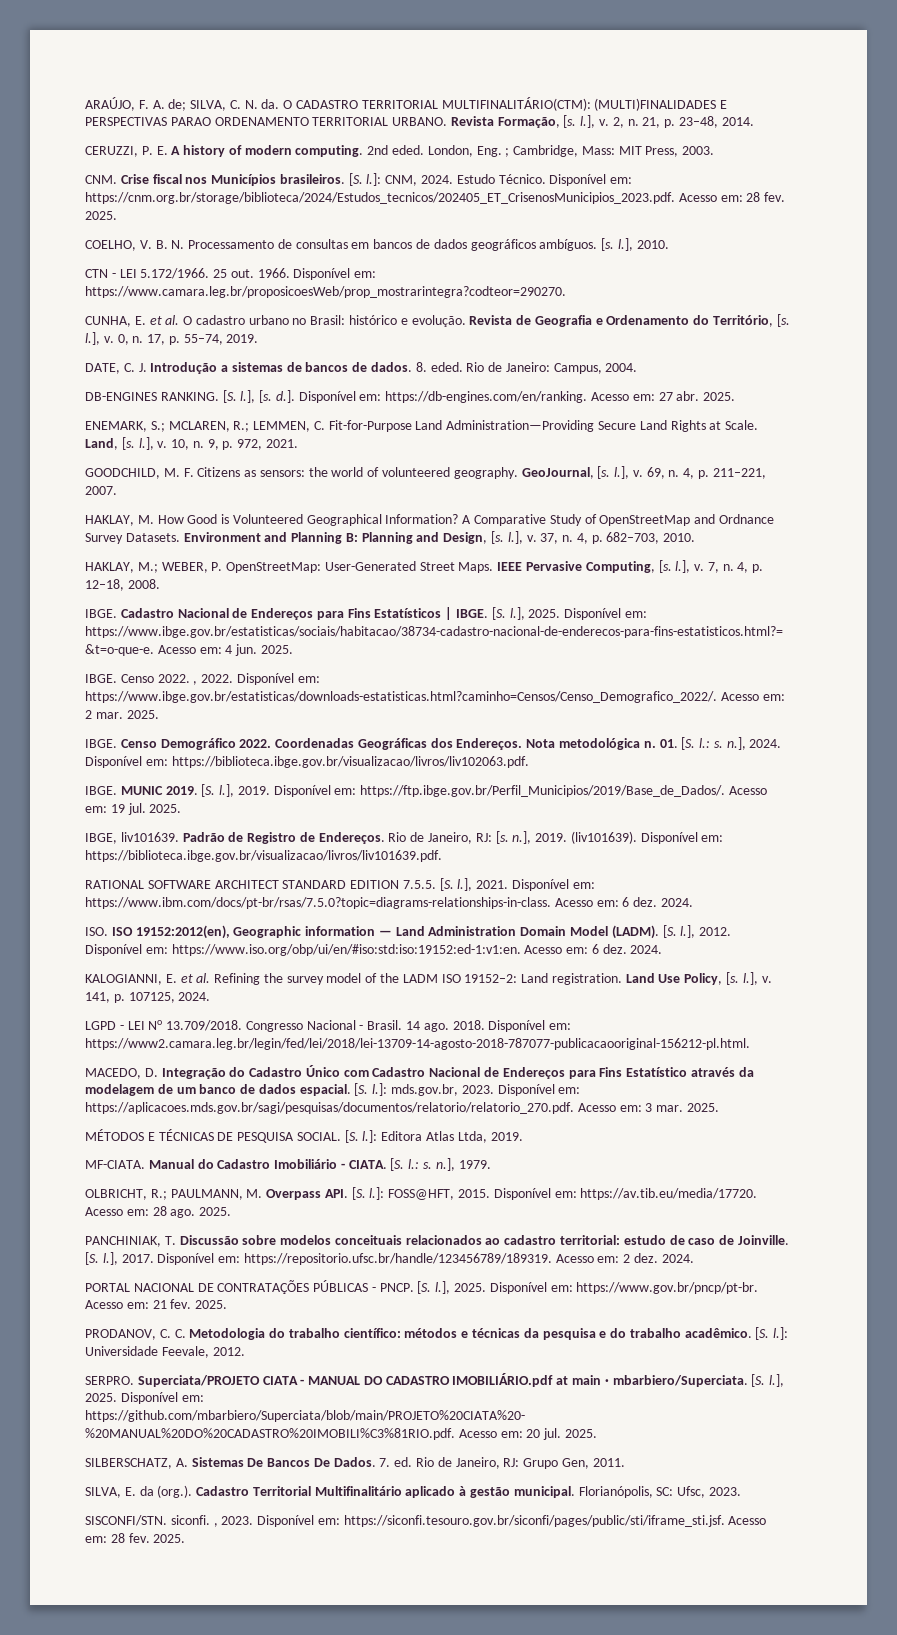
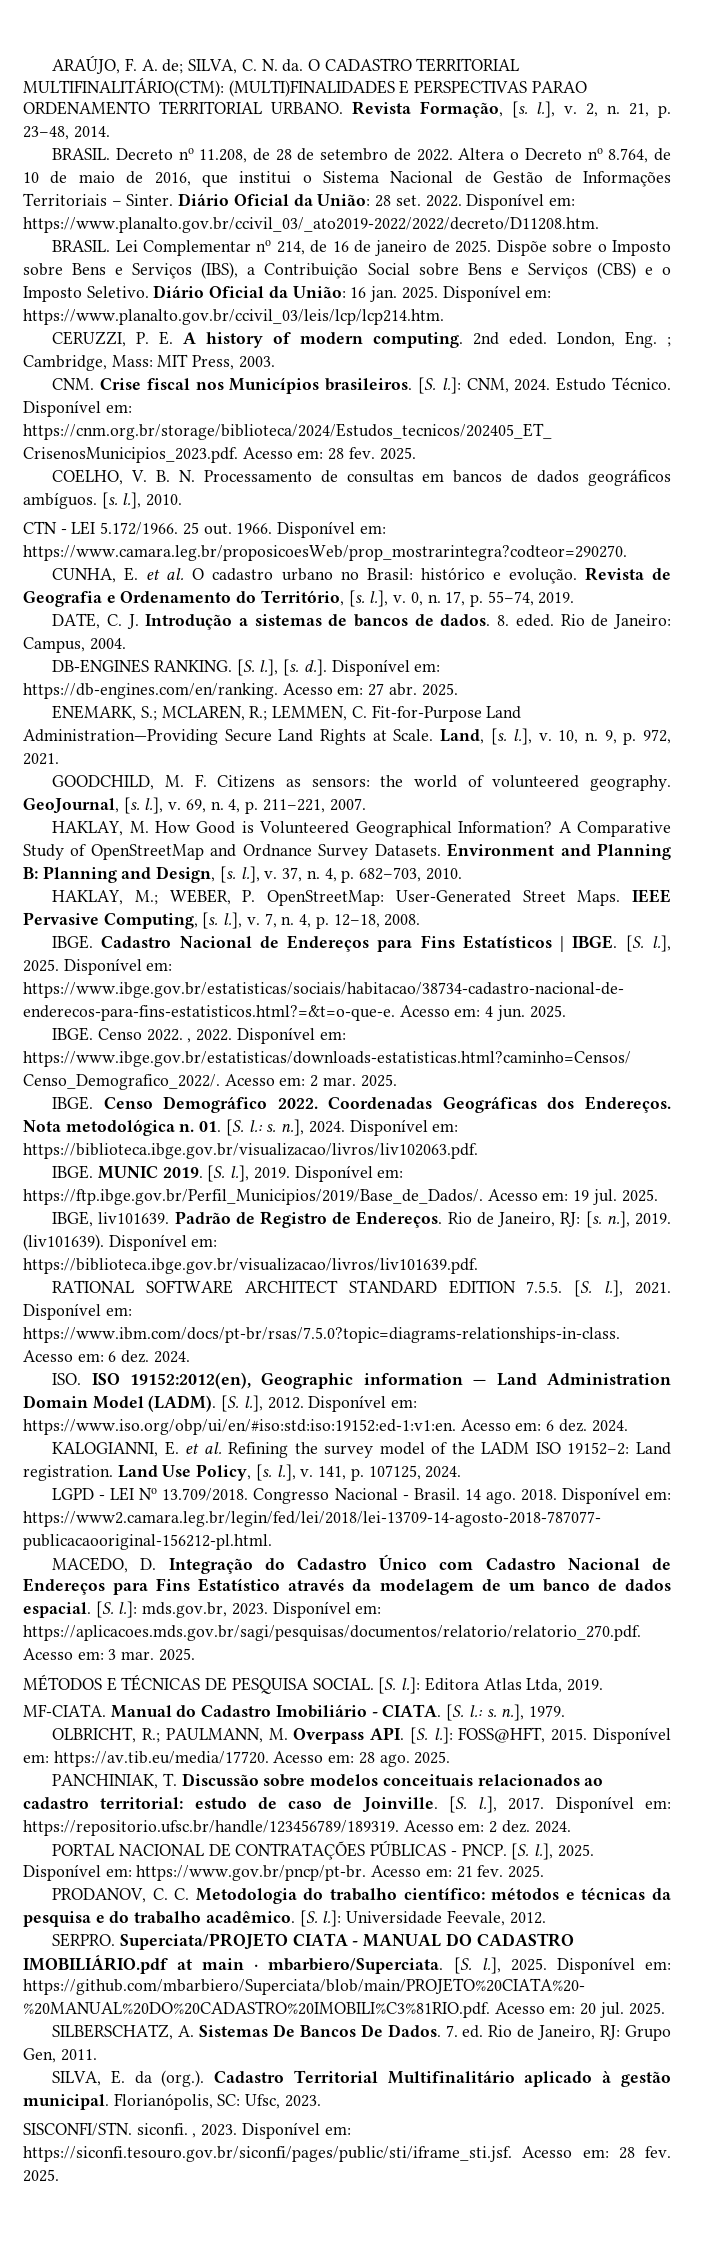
+ BRASIL. Decreto no 11.208, de 28 de setembro de 2022. Altera o Decreto no 8.764, de 10 de maio de 2016, que institui o Sistema Nacional de Gestão de Informações Territoriais – Sinter. Diário Oficial da União: 28 set. 2022. Disponível em: https://www.planalto.gov.br/ccivil_03/_ato2019-2022/2022/decreto/D11208.htm.
+ BRASIL. Lei Complementar no 214, de 16 de janeiro de 2025. Dispõe sobre o Imposto sobre Bens e Serviços (IBS), a Contribuição Social sobre Bens e Serviços (CBS) e o Imposto Seletivo. Diário Oficial da União: 16 jan. 2025. Disponível em: https://www.planalto.gov.br/ccivil_03/leis/lcp/lcp214.htm.

